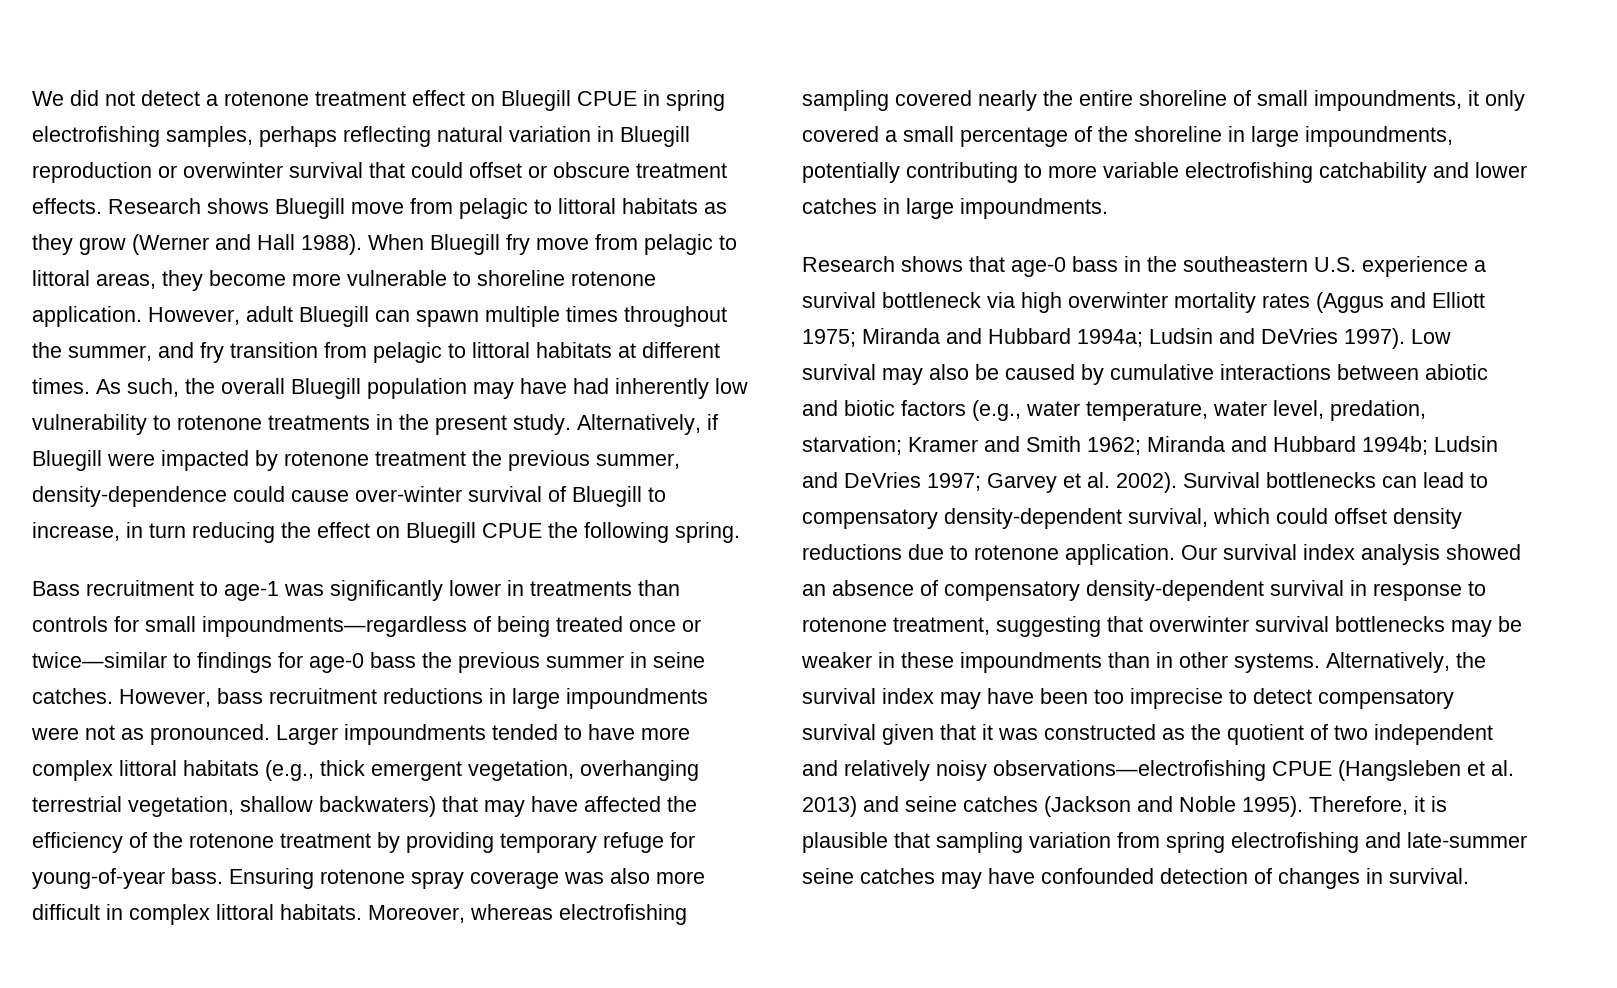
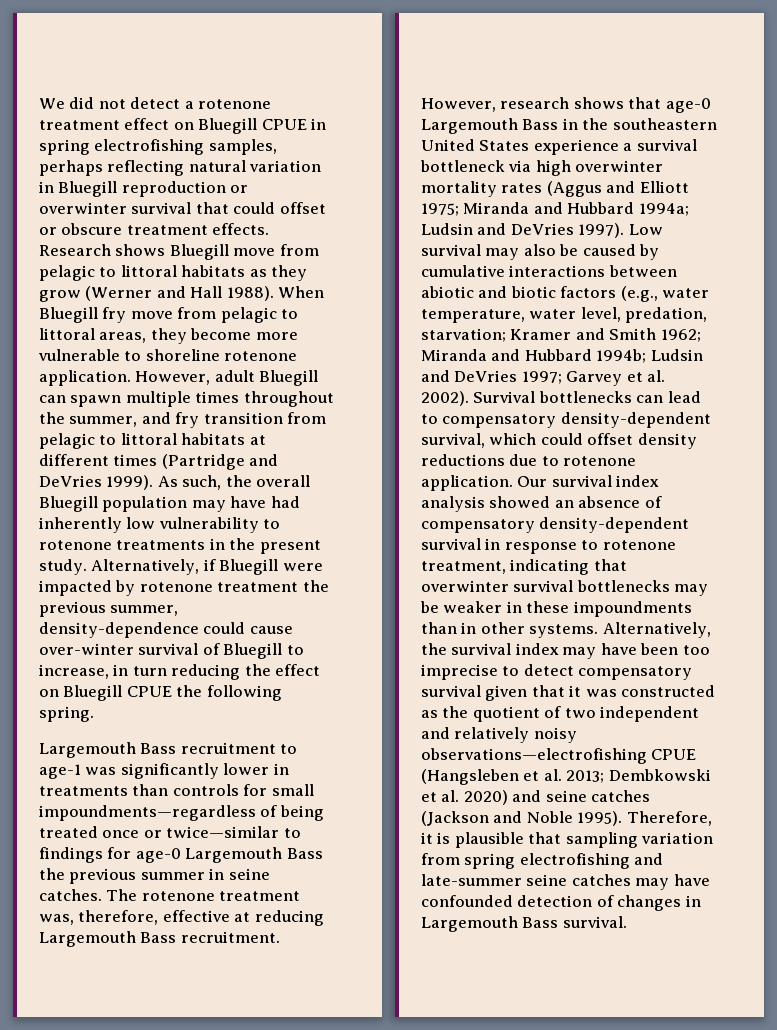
- However, adult Bluegill can spawn multiple times throughout the summer, and fry transition from pelagic to littoral habitats at different times.
+ However, adult Bluegill can spawn multiple times throughout the summer, and fry transition from pelagic to littoral habitats at different times (Partridge and DeVries 1999).
- Bass recruitment to age-1 was significantly lower in treatments than controls for small impoundments—regardless of being treated once or twice—similar to findings for age-0 bass the previous summer in seine catches.
+ Largemouth Bass recruitment to age-1 was significantly lower in treatments than controls for small impoundments—regardless of being treated once or twice—similar to findings for age-0 Largemouth Bass the previous summer in seine catches.
- However, bass recruitment reductions in large impoundments were not as pronounced. Larger impoundments tended to have more complex littoral habitats (e.g., thick emergent vegetation, overhanging terrestrial vegetation, shallow backwaters) that may have affected the efficiency of the rotenone treatment by providing temporary refuge for young-of-year bass. Ensuring rotenone spray coverage was also more difficult in complex littoral habitats. Moreover, whereas electrofishing sampling covered nearly the entire shoreline of small impoundments, it only covered a small percentage of the shoreline in large impoundments, potentially contributing to more variable electrofishing catchability and lower catches in large impoundments.
- Research shows that age-0 bass in the southeastern U.S. experience a survival bottleneck via high overwinter mortality rates (Aggus and Elliott 1975; Miranda and Hubbard 1994a; Ludsin and DeVries 1997).
+ The rotenone treatment was, therefore, effective at reducing Largemouth Bass recruitment. However, research shows that age-0 Largemouth Bass in the southeastern United States experience a survival bottleneck via high overwinter mortality rates (Aggus and Elliott 1975; Miranda and Hubbard 1994a; Ludsin and DeVries 1997).
- Our survival index analysis showed an absence of compensatory density-dependent survival in response to rotenone treatment, suggesting that overwinter survival bottlenecks may be weaker in these impoundments than in other systems.
+ Our survival index analysis showed an absence of compensatory density-dependent survival in response to rotenone treatment, indicating that overwinter survival bottlenecks may be weaker in these impoundments than in other systems.
- Alternatively, the survival index may have been too imprecise to detect compensatory survival given that it was constructed as the quotient of two independent and relatively noisy observations—electrofishing CPUE (Hangsleben et al. 2013) and seine catches (Jackson and Noble 1995).
+ Alternatively, the survival index may have been too imprecise to detect compensatory survival given that it was constructed as the quotient of two independent and relatively noisy observations—electrofishing CPUE (Hangsleben et al. 2013; Dembkowski et al. 2020) and seine catches (Jackson and Noble 1995).
- Therefore, it is plausible that sampling variation from spring electrofishing and late-summer seine catches may have confounded detection of changes in survival.
+ Therefore, it is plausible that sampling variation from spring electrofishing and late-summer seine catches may have confounded detection of changes in Largemouth Bass survival.

